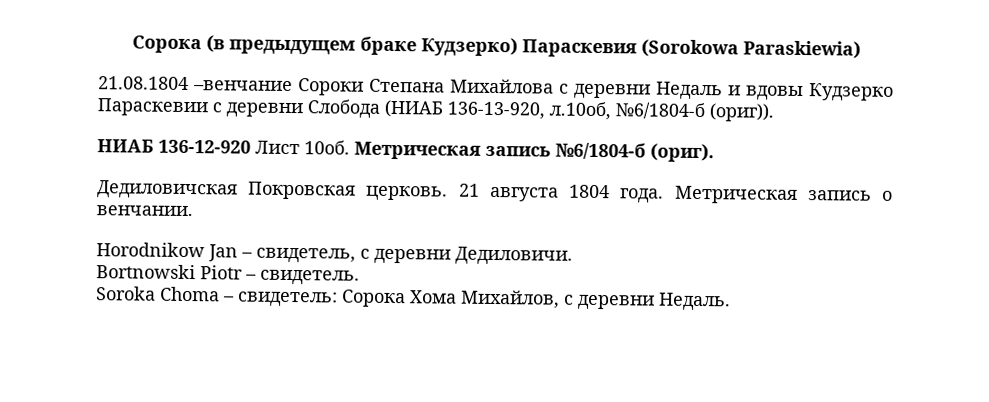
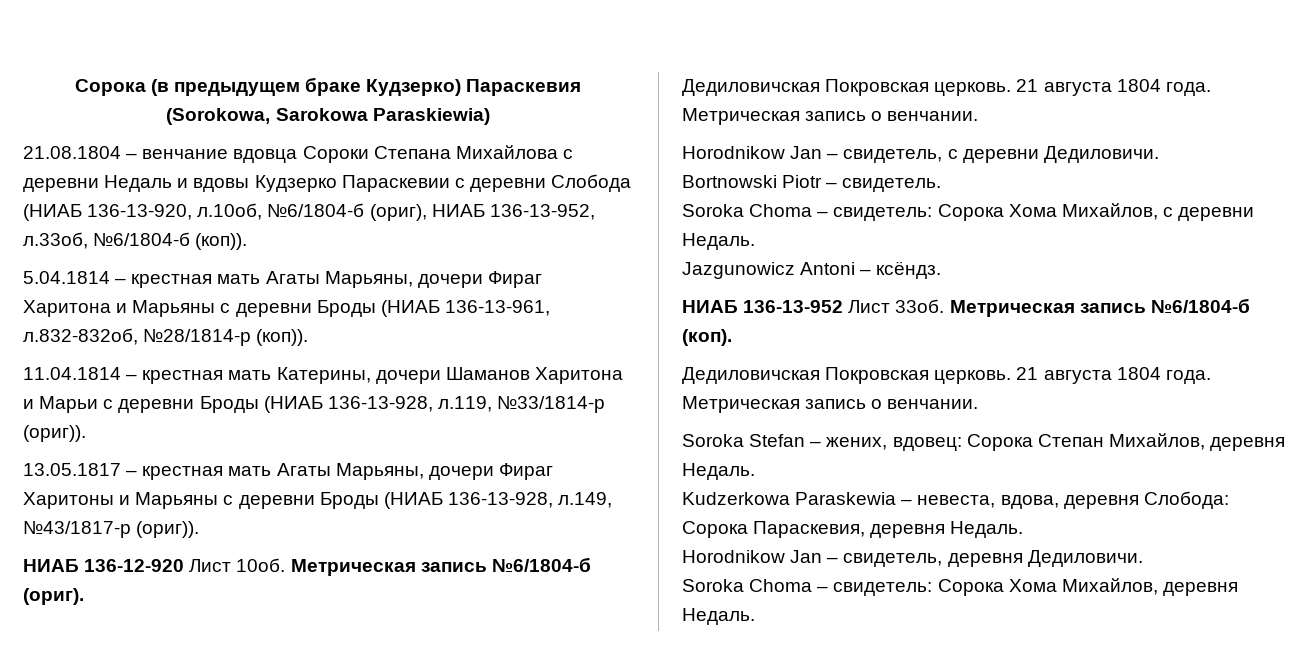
- Сорока (в предыдущем браке Кудзерко) Параскевия (Sorokowa Paraskiewia)
+ Сорока (в предыдущем браке Кудзерко) Параскевия (Sorokowa, Sarokowa Paraskiewia)
- 21.08.1804 –венчание Сороки Степана Михайлова с деревни Недаль и вдовы Кудзерко Параскевии с деревни Слобода (НИАБ 136-13-920, л.10об, №6/1804-б (ориг)).
+ 21.08.1804 – венчание вдовца Сороки Степана Михайлова с деревни Недаль и вдовы Кудзерко Параскевии с деревни Слобода (НИАБ 136-13-920, л.10об, №6/1804-б (ориг), НИАБ 136-13-952, л.33об, №6/1804-б (коп)).
+ 5.04.1814 – крестная мать Агаты Марьяны, дочери Фираг Харитона и Марьяны с деревни Броды (НИАБ 136-13-961, л.832-832об, №28/1814-р (коп)).
+ 11.04.1814 – крестная мать Катерины, дочери Шаманов Харитона и Марьи с деревни Броды (НИАБ 136-13-928, л.119, №33/1814-р (ориг)).
+ 13.05.1817 – крестная мать Агаты Марьяны, дочери Фираг Харитоны и Марьяны с деревни Броды (НИАБ 136-13-928, л.149, №43/1817-р (ориг)).
+ Jazgunowicz Antoni – ксёндз.
+ НИАБ 136-13-952 Лист 33об. Метрическая запись №6/1804-б (коп).
+ Дедиловичская Покровская церковь. 21 августа 1804 года. Метрическая запись о венчании.
+ Soroka Stefan – жених, вдовец: Сорока Степан Михайлов, деревня Недаль.
+ Kudzerkowa Paraskewia – невеста, вдова, деревня Слобода: Сорока Параскевия, деревня Недаль.
+ Horodnikow Jan – свидетель, деревня Дедиловичи.
+ Soroka Choma – свидетель: Сорока Хома Михайлов, деревня Недаль.

